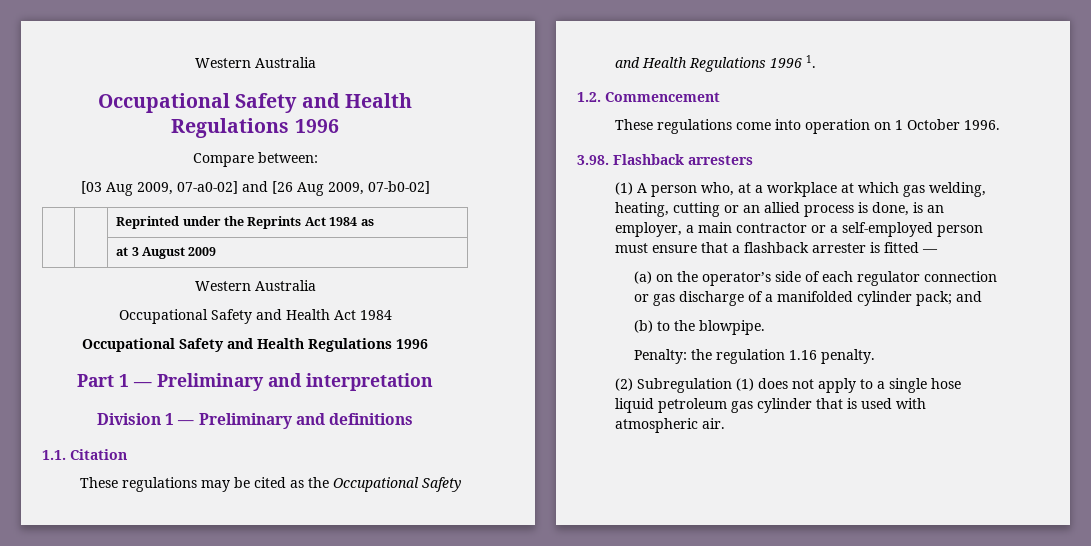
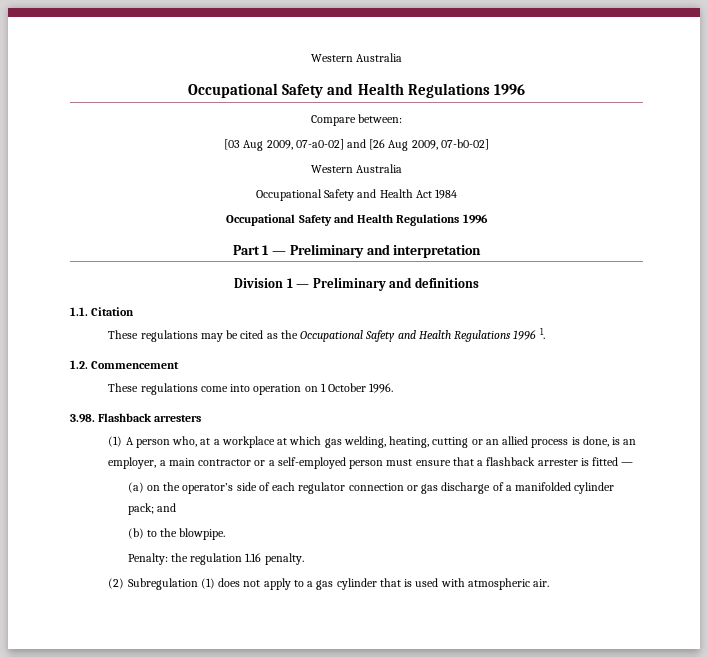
- | | Reprinted under the Reprints Act 1984 as
- | | at 3 August 2009
- (2) Subregulation (1) does not apply to a single hose liquid petroleum gas cylinder that is used with atmospheric air.
+ (2) Subregulation (1) does not apply to a gas cylinder that is used with atmospheric air.

